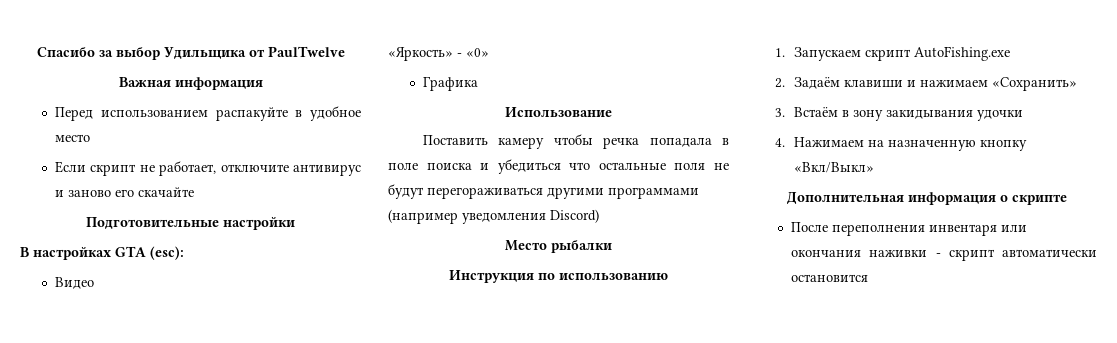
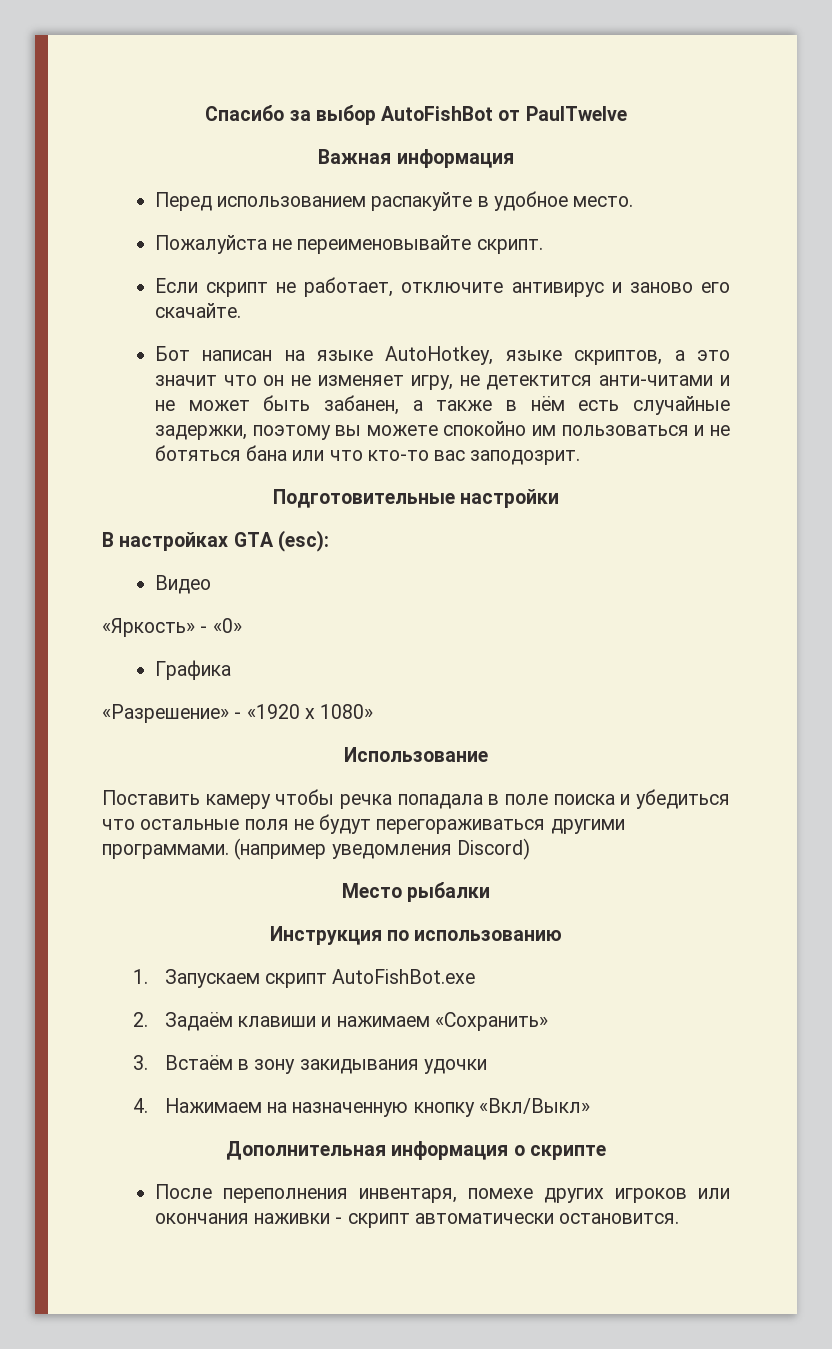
- Спасибо за выбор Удильщика от PaulTwelve
+ Спасибо за выбор AutoFishBot от PaulTwelve
- Перед использованием распакуйте в удобное место
+ Перед использованием распакуйте в удобное место.
+ Пожалуйста не переименовывайте скрипт.
- Если скрипт не работает, отключите антивирус и заново его скачайте
+ Если скрипт не работает, отключите антивирус и заново его скачайте.
+ Бот написан на языке AutoHotkey, языке скриптов, а это значит что он не изменяет игру, не детектится анти-читами и не может быть забанен, а также в нём есть случайные задержки, поэтому вы можете спокойно им пользоваться и не ботяться бана или что кто-то вас заподозрит.
+ «Разрешение» - «1920 x 1080»
- Поставить камеру чтобы речка попадала в поле поиска и убедиться что остальные поля не будут перегораживаться другими программами (например уведомления Discord)
+ Поставить камеру чтобы речка попадала в поле поиска и убедиться что остальные поля не будут перегораживаться другими программами. (например уведомления Discord)
- 1. Запускаем скрипт AutoFishing.exe
+ 1. Запускаем скрипт AutoFishBot.exe
- После переполнения инвентаря или окончания наживки - скрипт автоматически остановится
+ После переполнения инвентаря, помехе других игроков или окончания наживки - скрипт автоматически остановится.

